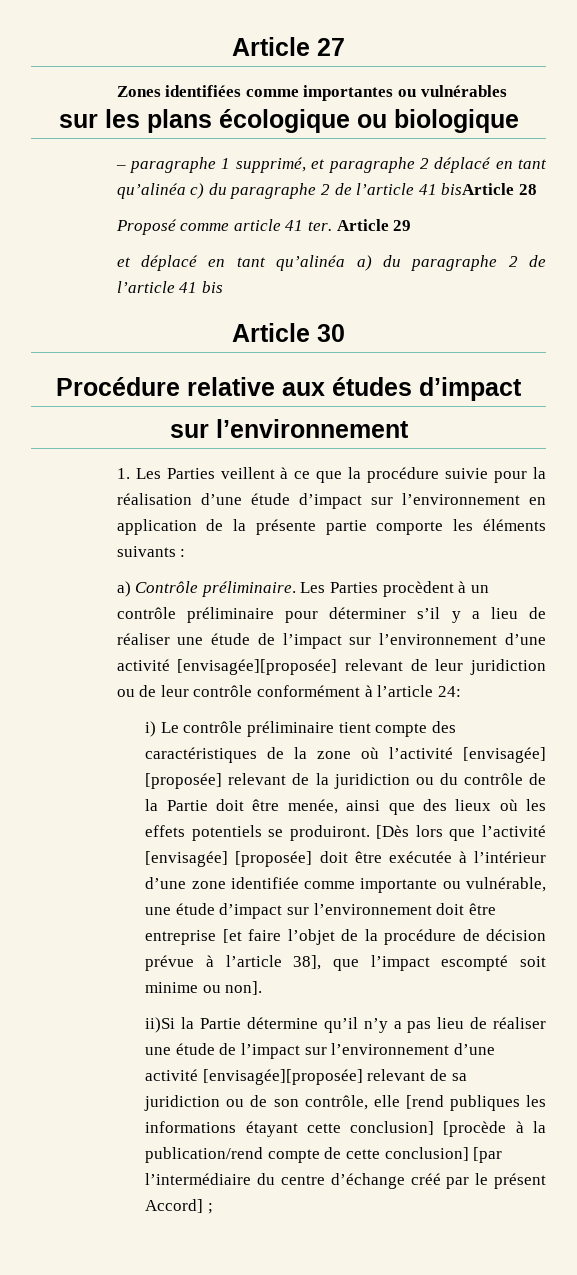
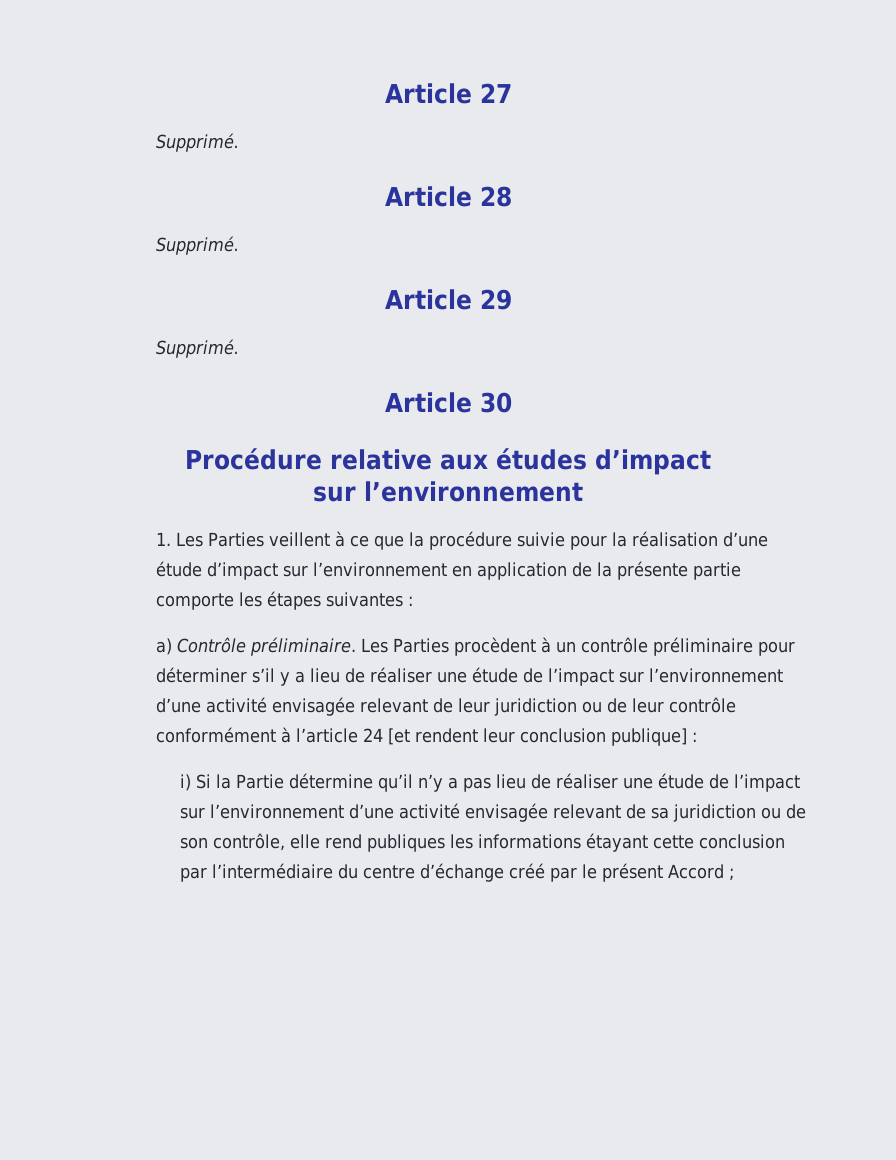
  Article 27
- Zones identifiées comme importantes ou vulnérables
- sur les plans écologique ou biologique
- – paragraphe 1 supprimé, et paragraphe 2 déplacé en tant qu’alinéa c) du paragraphe 2 de l’article 41 bisArticle 28
- Proposé comme article 41 ter. Article 29
- et déplacé en tant qu’alinéa a) du paragraphe 2 de l’article 41 bis
+ Supprimé.
+ Article 28
+ Supprimé.
+ Article 29
+ Supprimé.
- 1. Les Parties veillent à ce que la procédure suivie pour la réalisation d’une étude d’impact sur l’environnement en application de la présente partie comporte les éléments suivants :
+ 1. Les Parties veillent à ce que la procédure suivie pour la réalisation d’une étude d’impact sur l’environnement en application de la présente partie comporte les étapes suivantes :
- Les Parties procèdent à un contrôle préliminaire pour déterminer s’il y a lieu de réaliser une étude de l’impact sur l’environnement d’une activité [envisagée][proposée] relevant de leur juridiction ou de leur contrôle conformément à l’article 24:
- i) Le contrôle préliminaire tient compte des caractéristiques de la zone où l’activité [envisagée] [proposée] relevant de la juridiction ou du contrôle de la Partie doit être menée, ainsi que des lieux où les effets potentiels se produiront. [Dès lors que l’activité [envisagée] [proposée] doit être exécutée à l’intérieur d’une zone identifiée comme importante ou vulnérable, une étude d’impact sur l’environnement doit être entreprise [et faire l’objet de la procédure de décision prévue à l’article 38], que l’impact escompté soit minime ou non].
- ii)Si la Partie détermine qu’il n’y a pas lieu de réaliser une étude de l’impact sur l’environnement d’une activité [envisagée][proposée] relevant de sa juridiction ou de son contrôle, elle [rend publiques les informations étayant cette conclusion] [procède à la publication/rend compte de cette conclusion] [par l’intermédiaire du centre d’échange créé par le présent Accord] ;
+ Les Parties procèdent à un contrôle préliminaire pour déterminer s’il y a lieu de réaliser une étude de l’impact sur l’environnement d’une activité envisagée relevant de leur juridiction ou de leur contrôle conformément à l’article 24 [et rendent leur conclusion publique] :
+ i) Si la Partie détermine qu’il n’y a pas lieu de réaliser une étude de l’impact sur l’environnement d’une activité envisagée relevant de sa juridiction ou de son contrôle, elle rend publiques les informations étayant cette conclusion par l’intermédiaire du centre d’échange créé par le présent Accord ;

